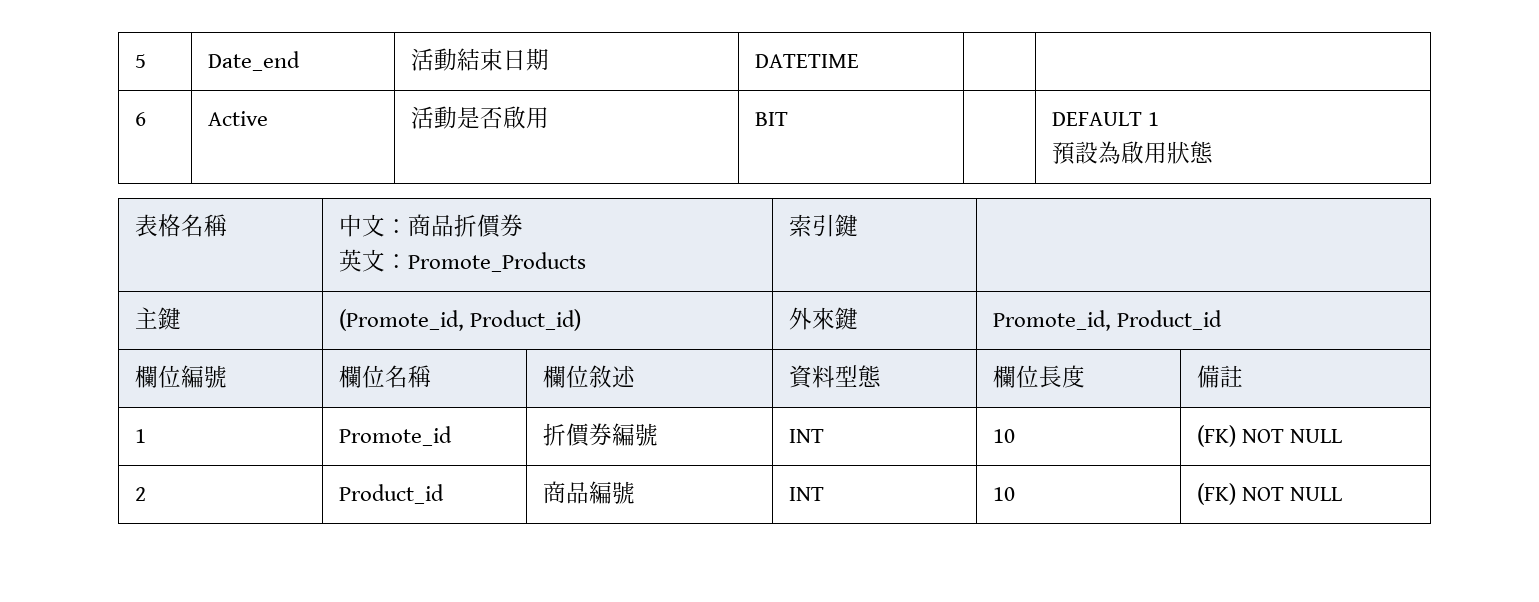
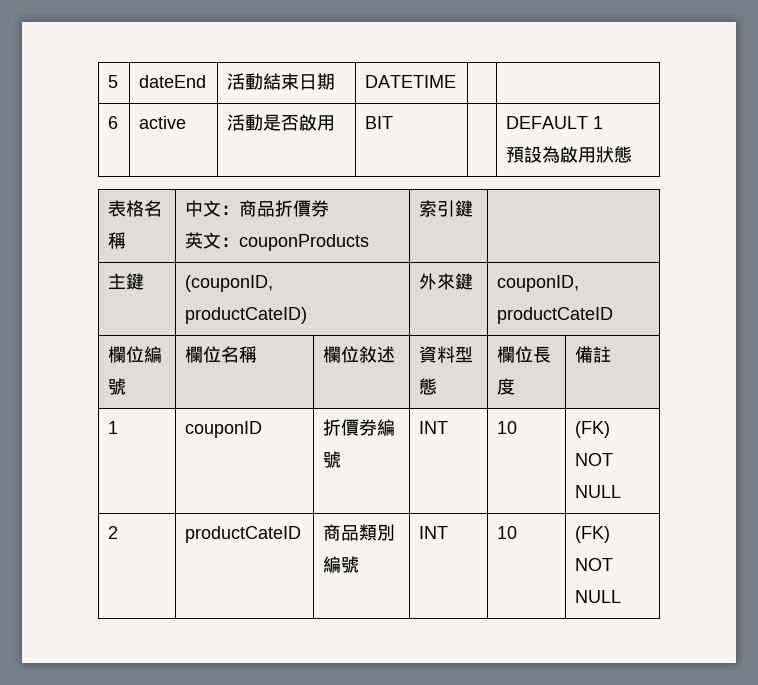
- 5 | Date_end | 活動結束日期 | DATETIME | |
+ 5 | dateEnd | 活動結束日期 | DATETIME | |
- 6 | Active | 活動是否啟用 | BIT | | DEFAULT 1
+ 6 | active | 活動是否啟用 | BIT | | DEFAULT 1
  表格名稱 | 中文：商品折價券
- 英文：Promote_Products | 索引鍵 |
+ 英文：couponProducts | 索引鍵 |
- 主鍵 | (Promote_id, Product_id) | 外來鍵 | Promote_id, Product_id
+ 主鍵 | (couponID, productCateID) | 外來鍵 | couponID, productCateID
- 1 | Promote_id | 折價券編號 | INT | 10 | (FK) NOT NULL
+ 1 | couponID | 折價券編號 | INT | 10 | (FK) NOT NULL
- 2 | Product_id | 商品編號 | INT | 10 | (FK) NOT NULL
+ 2 | productCateID | 商品類別編號 | INT | 10 | (FK) NOT NULL

